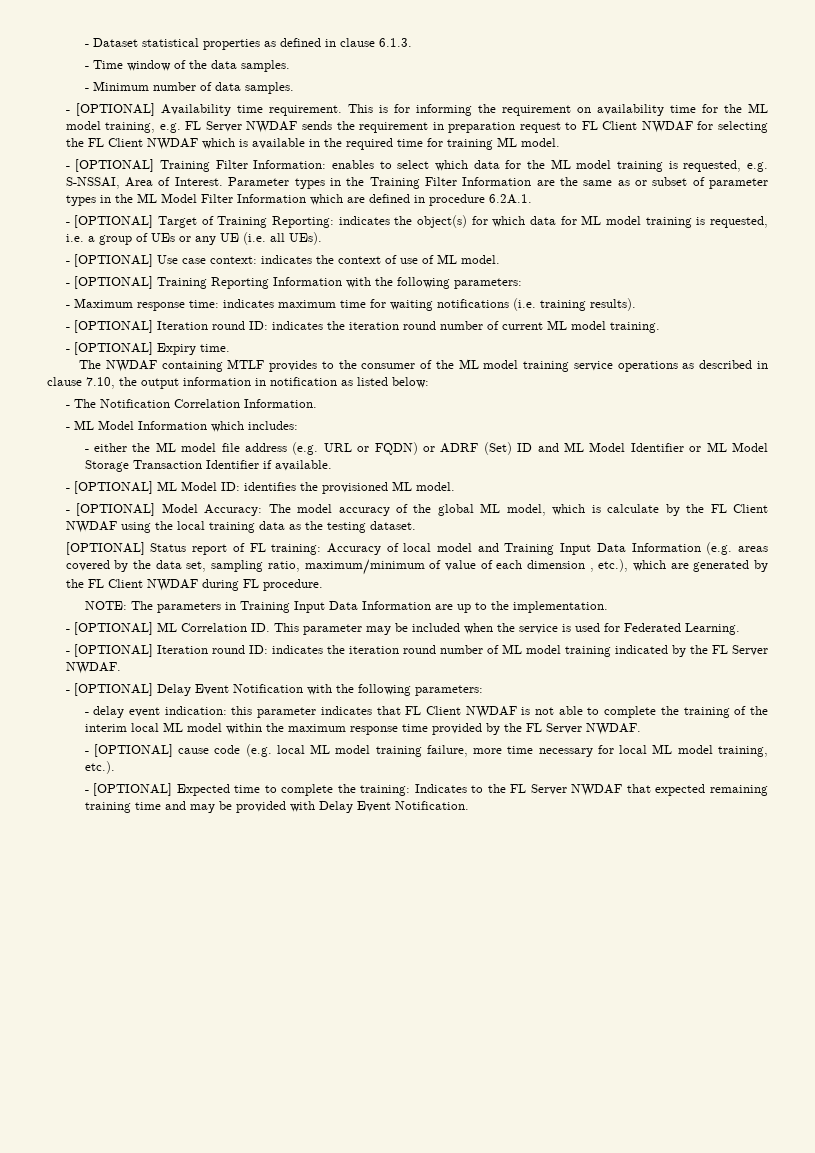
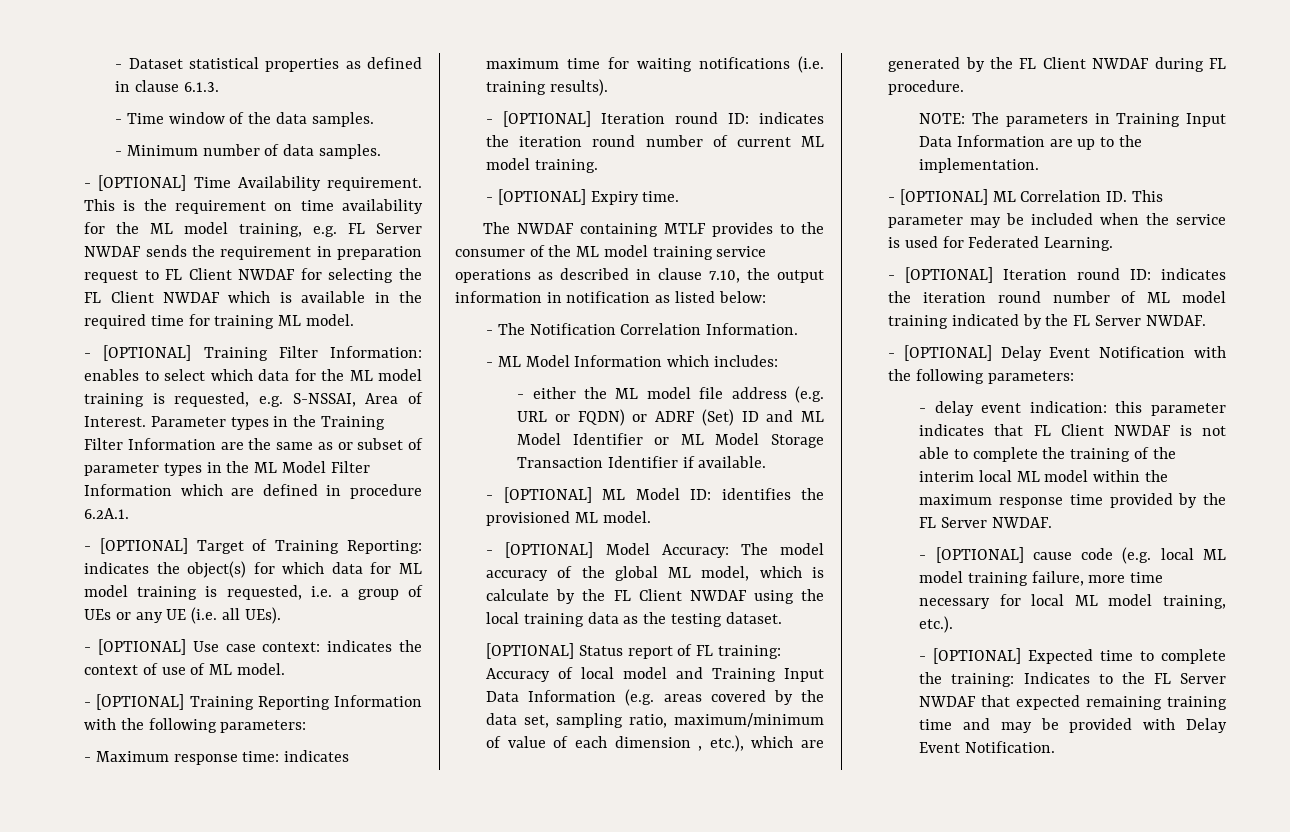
- - [OPTIONAL] Availability time requirement.
+ - [OPTIONAL] Time Availability requirement.
- This is for informing the requirement on availability time for the ML model training, e.g. FL Server NWDAF sends the requirement in preparation request to FL Client NWDAF for selecting the FL Client NWDAF which is available in the required time for training ML model.
+ This is the requirement on time availability for the ML model training, e.g. FL Server NWDAF sends the requirement in preparation request to FL Client NWDAF for selecting the FL Client NWDAF which is available in the required time for training ML model.

